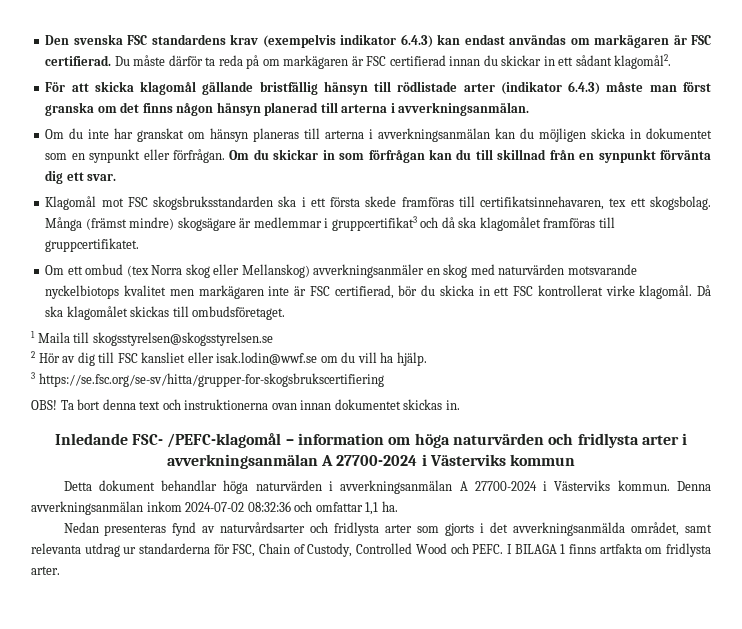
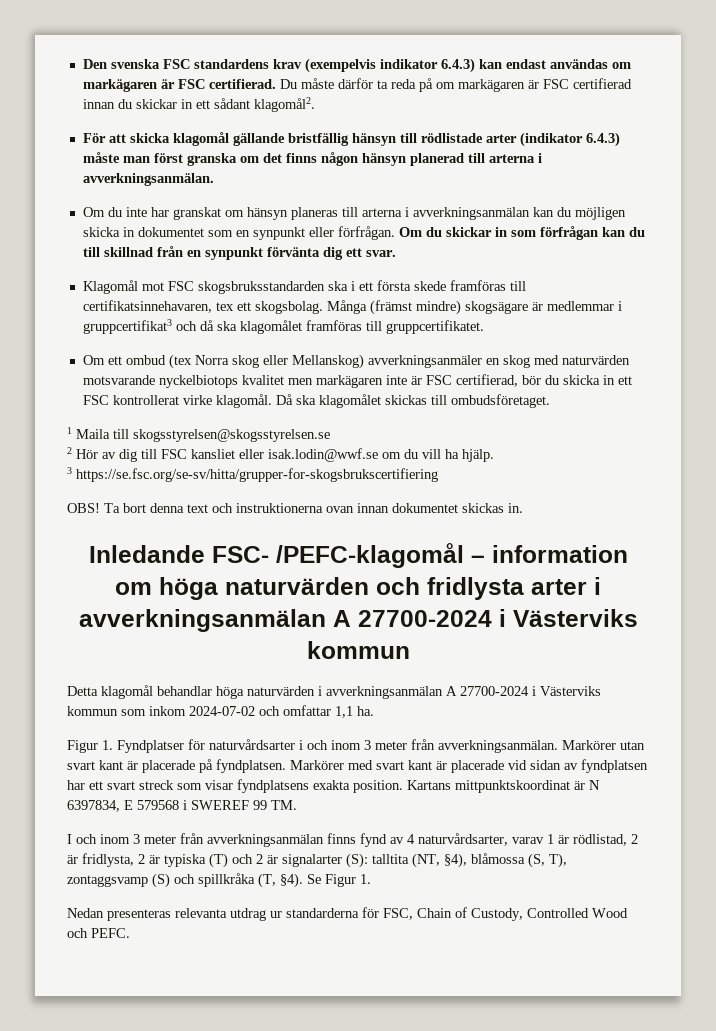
- Detta dokument behandlar höga naturvärden i avverkningsanmälan A 27700-2024 i Västerviks kommun. Denna avverkningsanmälan inkom 2024-07-02 08:32:36 och omfattar 1,1 ha.
+ Detta klagomål behandlar höga naturvärden i avverkningsanmälan A 27700-2024 i Västerviks kommun som inkom 2024-07-02 och omfattar 1,1 ha.
- Nedan presenteras fynd av naturvårdsarter och fridlysta arter som gjorts i det avverkningsanmälda området, samt relevanta utdrag ur standarderna för FSC, Chain of Custody, Controlled Wood och PEFC. I BILAGA 1 finns artfakta om fridlysta arter.
+ Figur 1. Fyndplatser för naturvårdsarter i och inom 3 meter från avverkningsanmälan. Markörer utan svart kant är placerade på fyndplatsen. Markörer med svart kant är placerade vid sidan av fyndplatsen har ett svart streck som visar fyndplatsens exakta position. Kartans mittpunktskoordinat är N 6397834, E 579568 i SWEREF 99 TM.
+ I och inom 3 meter från avverkningsanmälan finns fynd av 4 naturvårdsarter, varav 1 är rödlistad, 2 är fridlysta, 2 är typiska (T) och 2 är signalarter (S): talltita (NT, §4), blåmossa (S, T), zontaggsvamp (S) och spillkråka (T, §4). Se Figur 1.
+ Nedan presenteras relevanta utdrag ur standarderna för FSC, Chain of Custody, Controlled Wood och PEFC.

